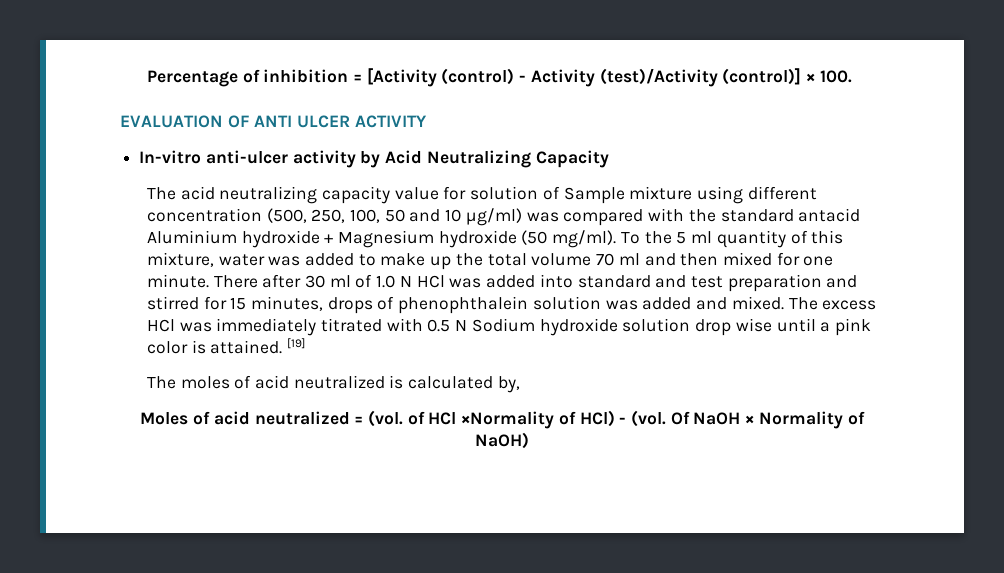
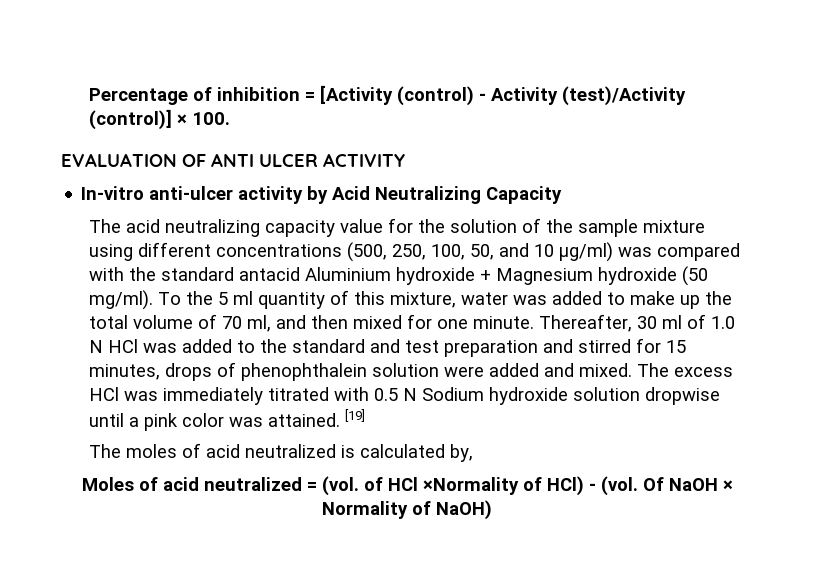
- The acid neutralizing capacity value for solution of Sample mixture using different concentration (500, 250, 100, 50 and 10 µg/ml) was compared with the standard antacid Aluminium hydroxide + Magnesium hydroxide (50 mg/ml).
+ The acid neutralizing capacity value for the solution of the sample mixture using different concentrations (500, 250, 100, 50, and 10 µg/ml) was compared with the standard antacid Aluminium hydroxide + Magnesium hydroxide (50 mg/ml).
- To the 5 ml quantity of this mixture, water was added to make up the total volume 70 ml and then mixed for one minute.
+ To the 5 ml quantity of this mixture, water was added to make up the total volume of 70 ml, and then mixed for one minute.
- There after 30 ml of 1.0 N HCl was added into standard and test preparation and stirred for 15 minutes, drops of phenophthalein solution was added and mixed.
+ Thereafter, 30 ml of 1.0 N HCl was added to the standard and test preparation and stirred for 15 minutes, drops of phenophthalein solution were added and mixed.
- The excess HCl was immediately titrated with 0.5 N Sodium hydroxide solution drop wise until a pink color is attained.
+ The excess HCl was immediately titrated with 0.5 N Sodium hydroxide solution dropwise until a pink color was attained.

